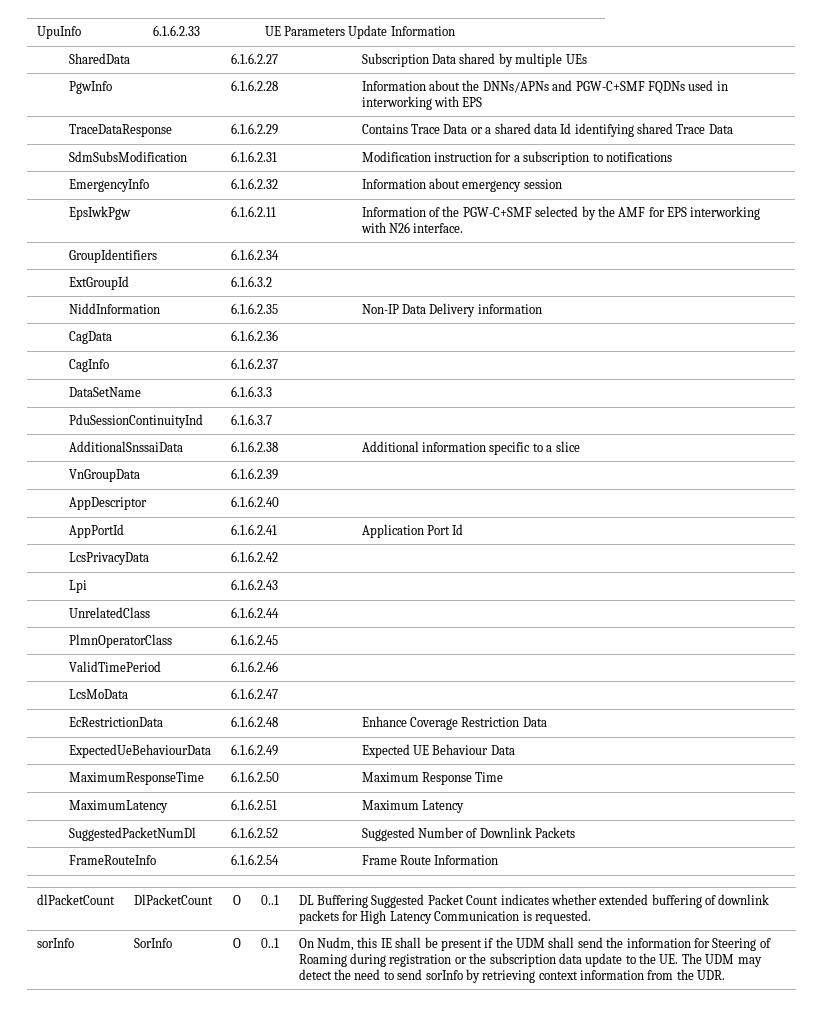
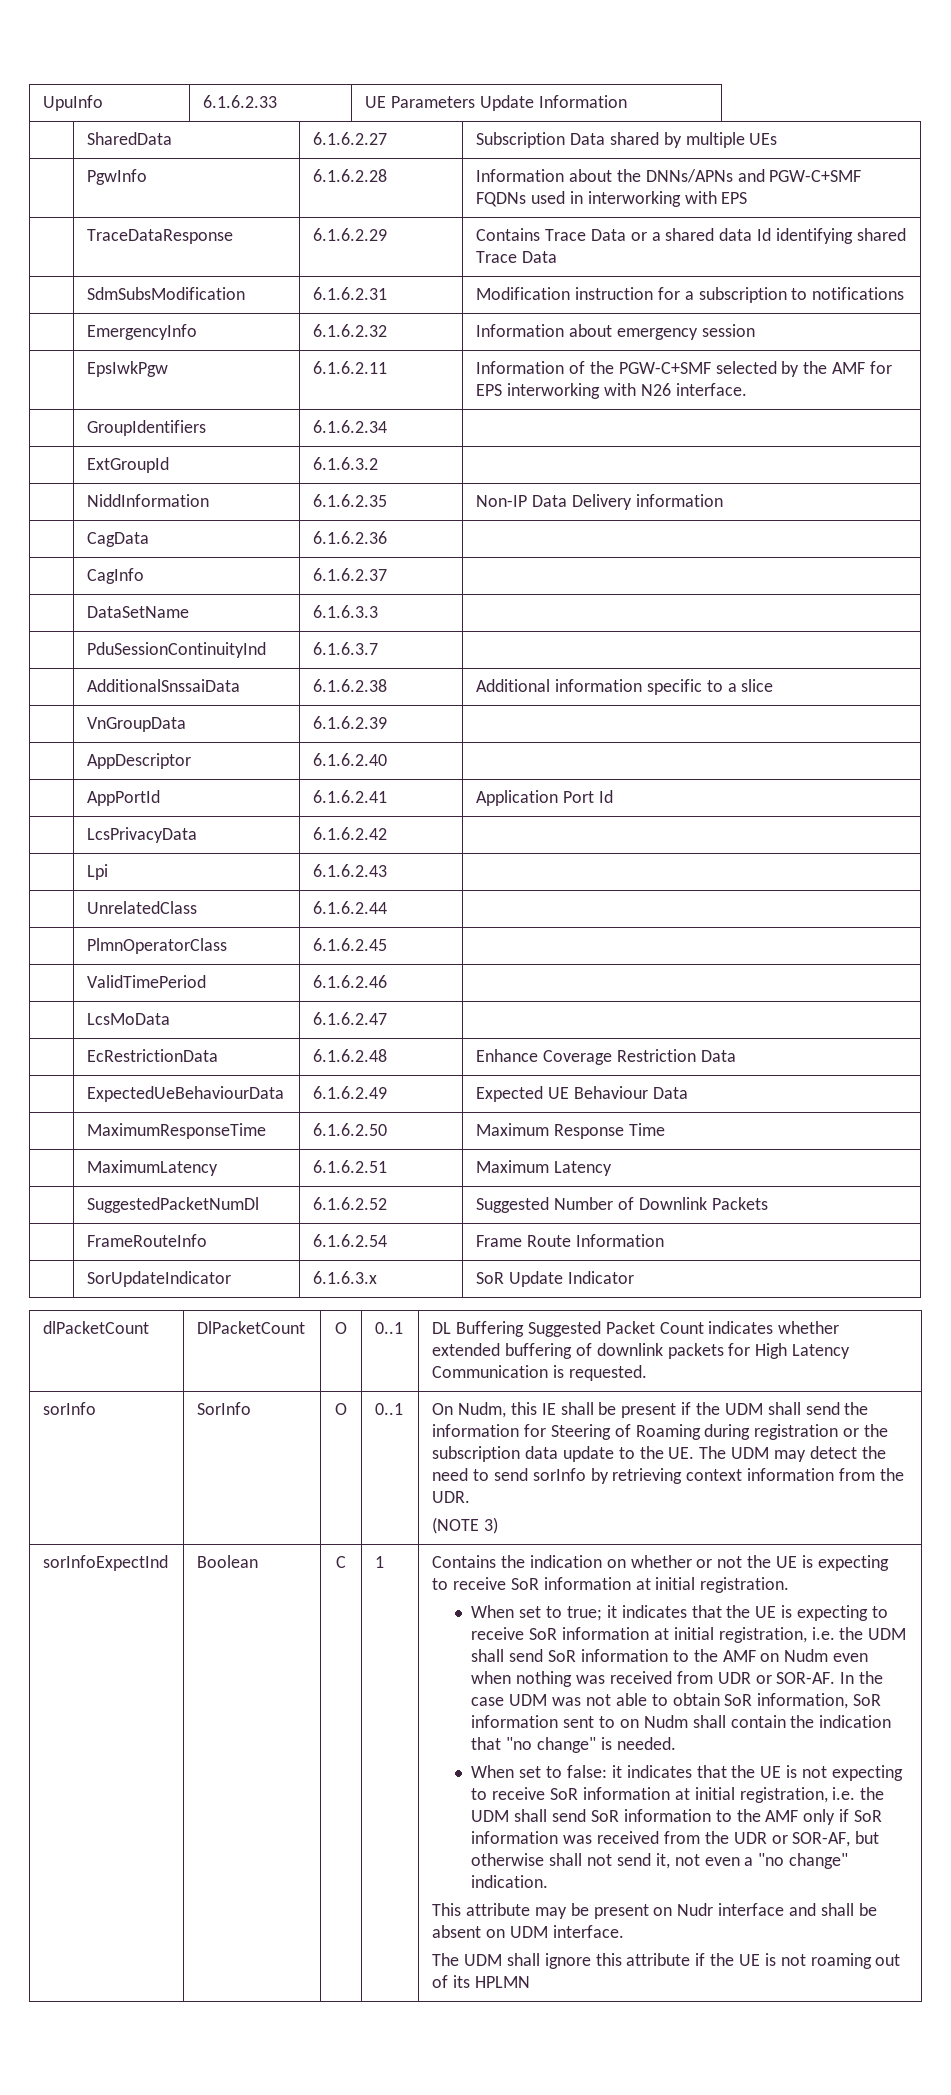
+ | SorUpdateIndicator | 6.1.6.3.x | SoR Update Indicator
+ (NOTE 3)
+ sorInfoExpectInd | Boolean | C | 1 | Contains the indication on whether or not the UE is expecting to receive SoR information at initial registration.
+ When set to true; it indicates that the UE is expecting to receive SoR information at initial registration, i.e. the UDM shall send SoR information to the AMF on Nudm even when nothing was received from UDR or SOR-AF. In the case UDM was not able to obtain SoR information, SoR information sent to on Nudm shall contain the indication that "no change" is needed.
+ When set to false: it indicates that the UE is not expecting to receive SoR information at initial registration, i.e. the UDM shall send SoR information to the AMF only if SoR information was received from the UDR or SOR-AF, but otherwise shall not send it, not even a "no change" indication.
+ This attribute may be present on Nudr interface and shall be absent on UDM interface.
+ The UDM shall ignore this attribute if the UE is not roaming out of its HPLMN

